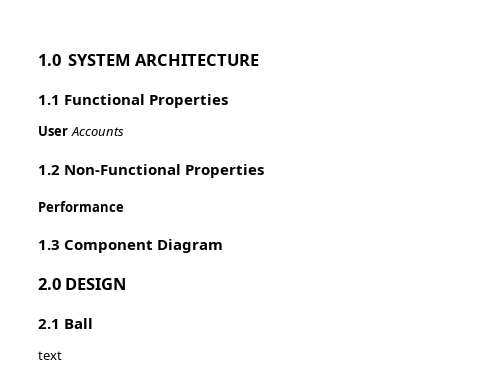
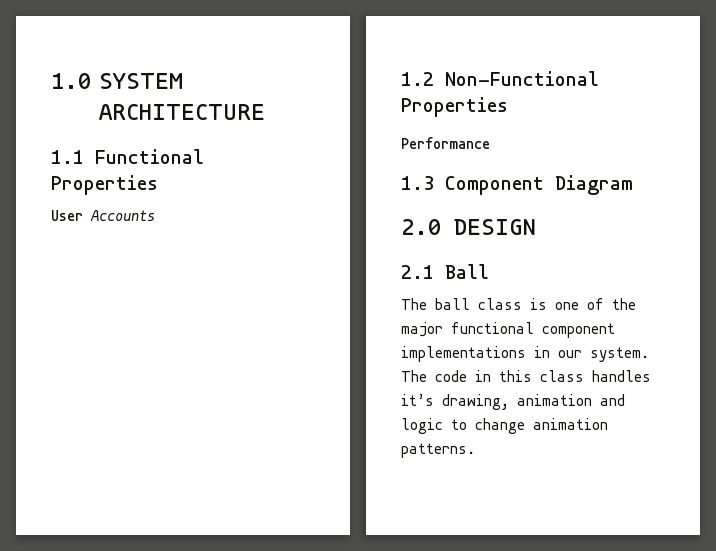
- text
+ The ball class is one of the major functional component implementations in our system. The code in this class handles it’s drawing, animation and logic to change animation patterns.

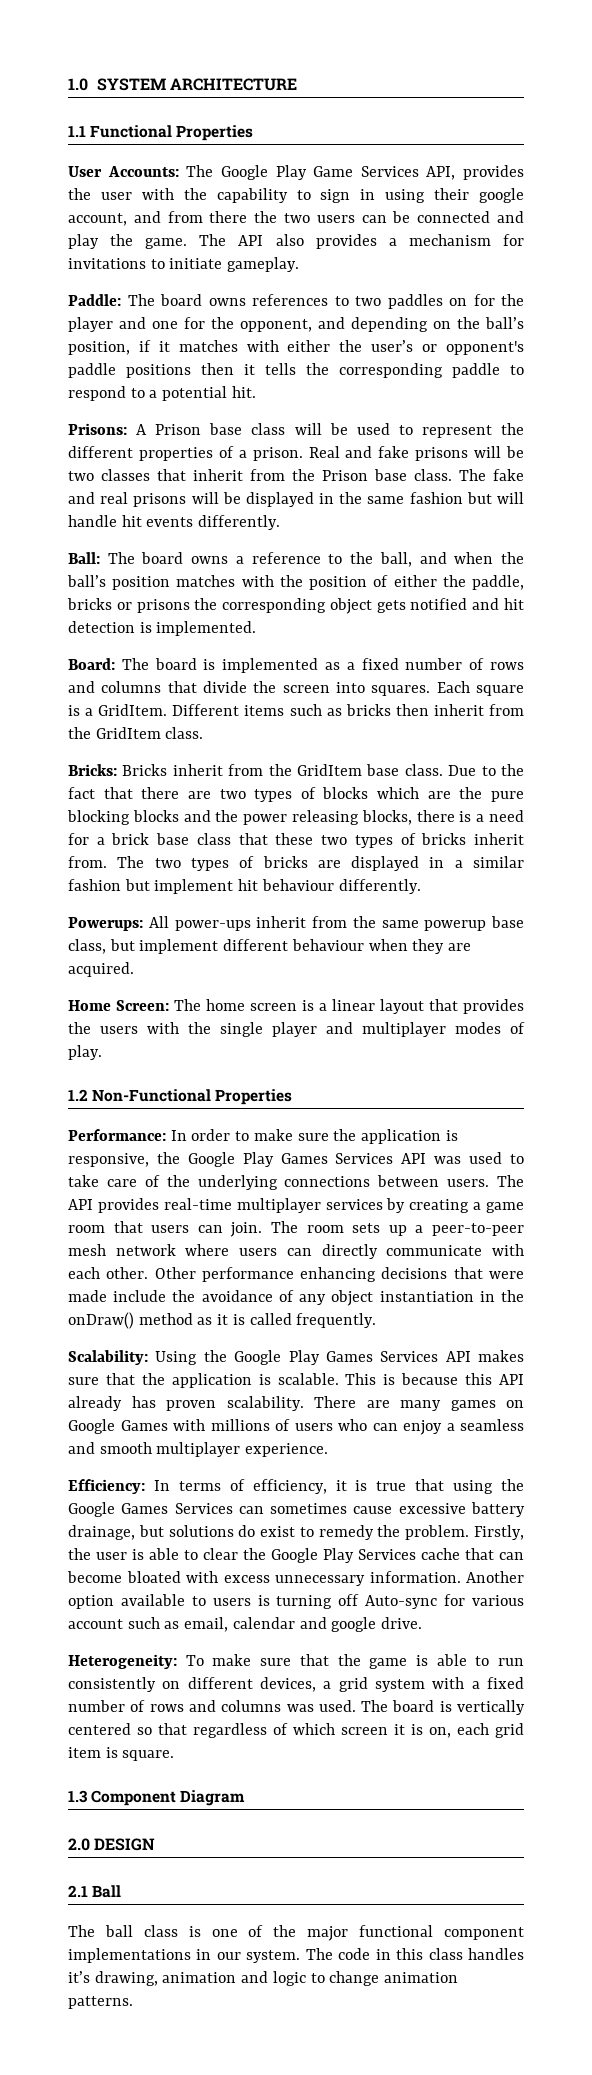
- User Accounts
+ User Accounts: The Google Play Game Services API, provides the user with the capability to sign in using their google account, and from there the two users can be connected and play the game. The API also provides a mechanism for invitations to initiate gameplay.
+ Paddle: The board owns references to two paddles on for the player and one for the opponent, and depending on the ball’s position, if it matches with either the user’s or opponent's paddle positions then it tells the corresponding paddle to respond to a potential hit.
+ Prisons: A Prison base class will be used to represent the different properties of a prison. Real and fake prisons will be two classes that inherit from the Prison base class. The fake and real prisons will be displayed in the same fashion but will handle hit events differently.
+ Ball: The board owns a reference to the ball, and when the ball’s position matches with the position of either the paddle, bricks or prisons the corresponding object gets notified and hit detection is implemented.
+ Board: The board is implemented as a fixed number of rows and columns that divide the screen into squares. Each square is a GridItem. Different items such as bricks then inherit from the GridItem class.
+ Bricks: Bricks inherit from the GridItem base class. Due to the fact that there are two types of blocks which are the pure blocking blocks and the power releasing blocks, there is a need for a brick base class that these two types of bricks inherit from. The two types of bricks are displayed in a similar fashion but implement hit behaviour differently.
+ Powerups: All power-ups inherit from the same powerup base class, but implement different behaviour when they are acquired.
+ Home Screen: The home screen is a linear layout that provides the users with the single player and multiplayer modes of play.
  1.2 Non-Functional Properties
- Performance
+ Performance: In order to make sure the application is responsive, the Google Play Games Services API was used to take care of the underlying connections between users. The API provides real-time multiplayer services by creating a game room that users can join. The room sets up a peer-to-peer mesh network where users can directly communicate with each other. Other performance enhancing decisions that were made include the avoidance of any object instantiation in the onDraw() method as it is called frequently.
+ Scalability: Using the Google Play Games Services API makes sure that the application is scalable. This is because this API already has proven scalability. There are many games on Google Games with millions of users who can enjoy a seamless and smooth multiplayer experience.
+ Efficiency: In terms of efficiency, it is true that using the Google Games Services can sometimes cause excessive battery drainage, but solutions do exist to remedy the problem. Firstly, the user is able to clear the Google Play Services cache that can become bloated with excess unnecessary information. Another option available to users is turning off Auto-sync for various account such as email, calendar and google drive.
+ Heterogeneity: To make sure that the game is able to run consistently on different devices, a grid system with a fixed number of rows and columns was used. The board is vertically centered so that regardless of which screen it is on, each grid item is square.

